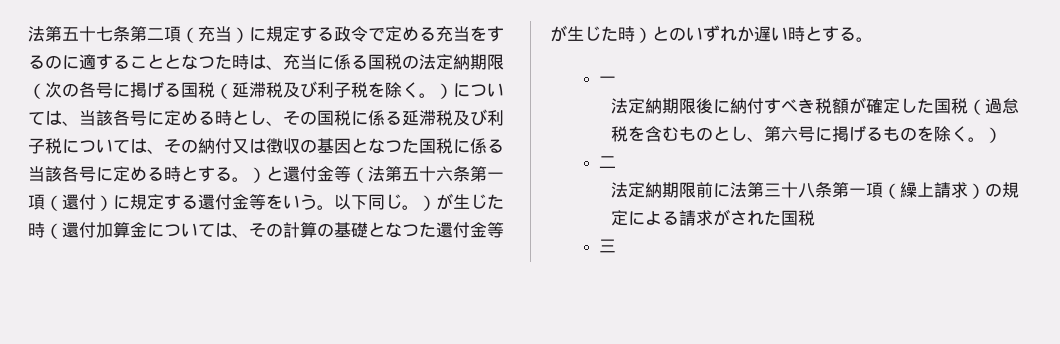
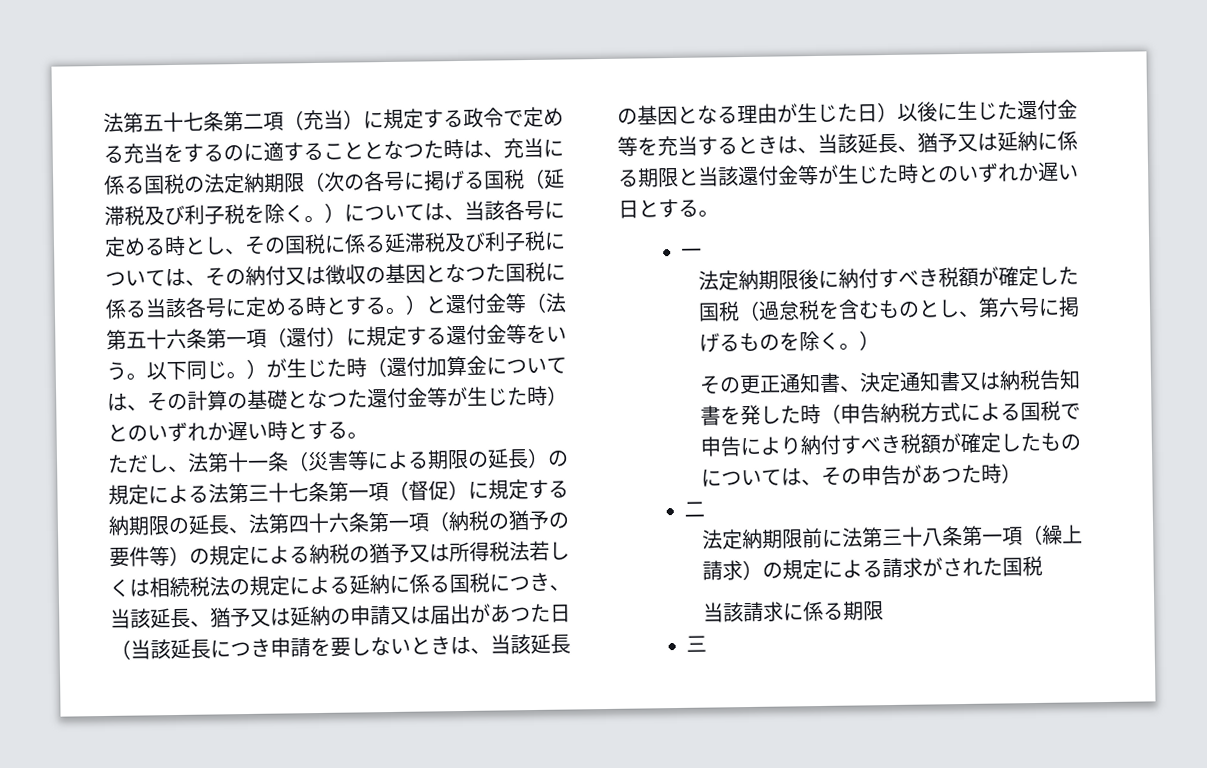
+ ただし、法第十一条（災害等による期限の延長）の規定による法第三十七条第一項（督促）に規定する納期限の延長、法第四十六条第一項（納税の猶予の要件等）の規定による納税の猶予又は所得税法若しくは相続税法の規定による延納に係る国税につき、当該延長、猶予又は延納の申請又は届出があつた日（当該延長につき申請を要しないときは、当該延長の基因となる理由が生じた日）以後に生じた還付金等を充当するときは、当該延長、猶予又は延納に係る期限と当該還付金等が生じた時とのいずれか遅い日とする。
+ その更正通知書、決定通知書又は納税告知書を発した時（申告納税方式による国税で申告により納付すべき税額が確定したものについては、その申告があつた時）
+ 当該請求に係る期限

